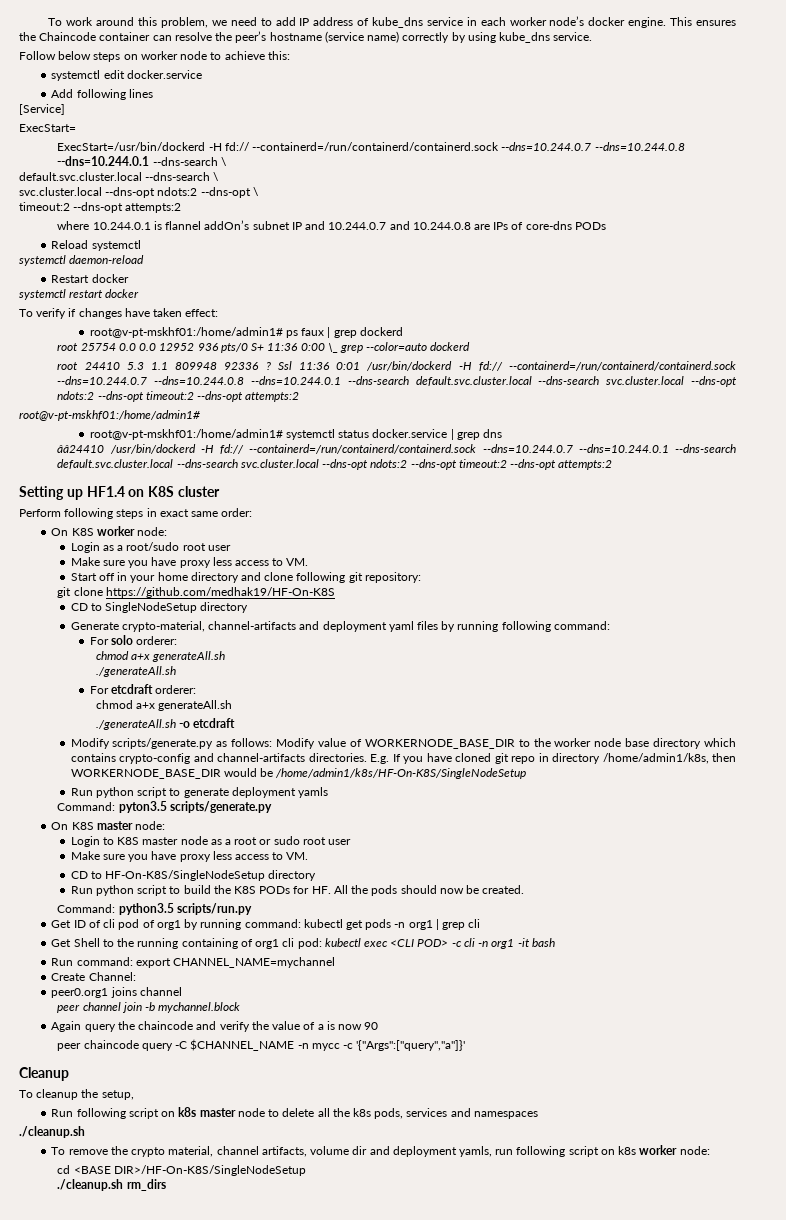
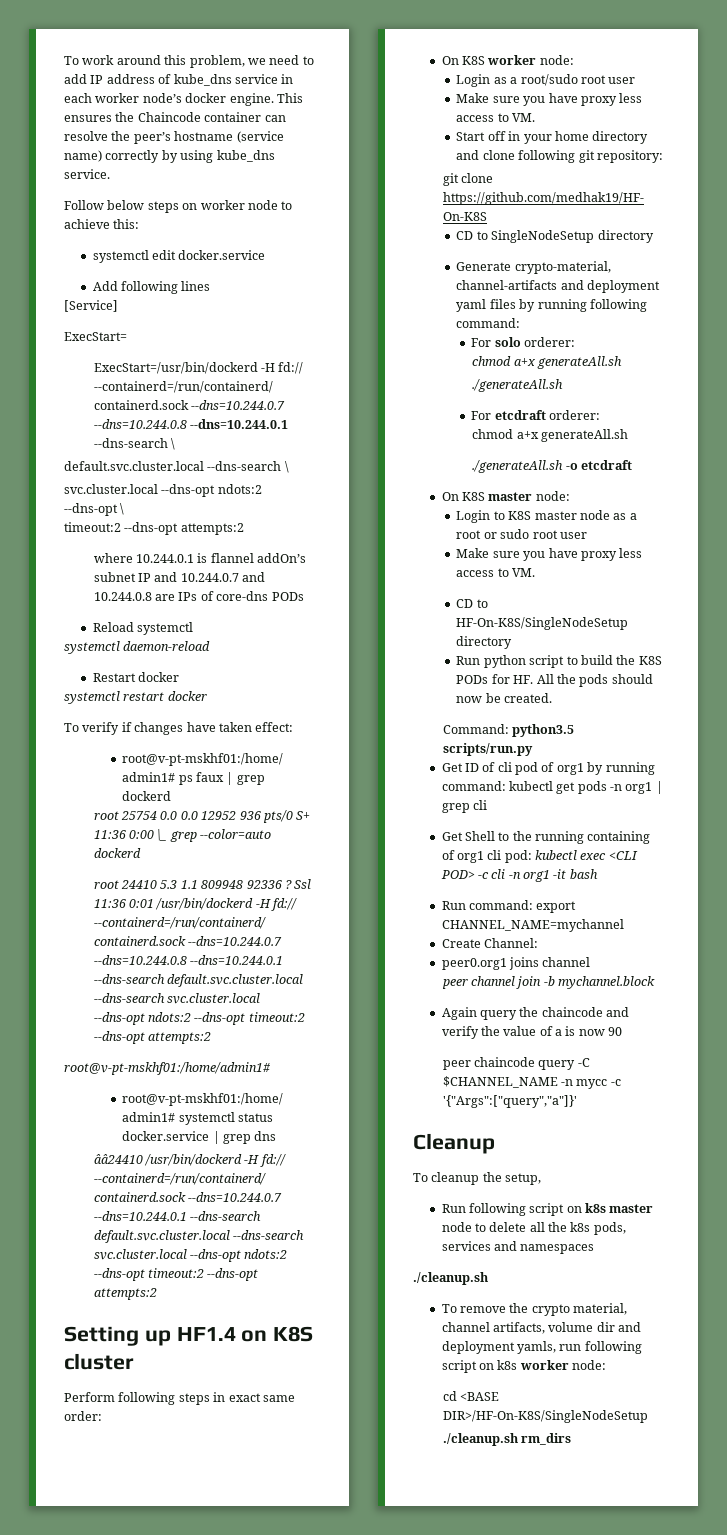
- Modify scripts/generate.py as follows: Modify value of WORKERNODE_BASE_DIR to the worker node base directory which contains crypto-config and channel-artifacts directories. E.g. If you have cloned git repo in directory /home/admin1/k8s, then WORKERNODE_BASE_DIR would be /home/admin1/k8s/HF-On-K8S/SingleNodeSetup
- Run python script to generate deployment yamls
- Command: pyton3.5 scripts/generate.py

